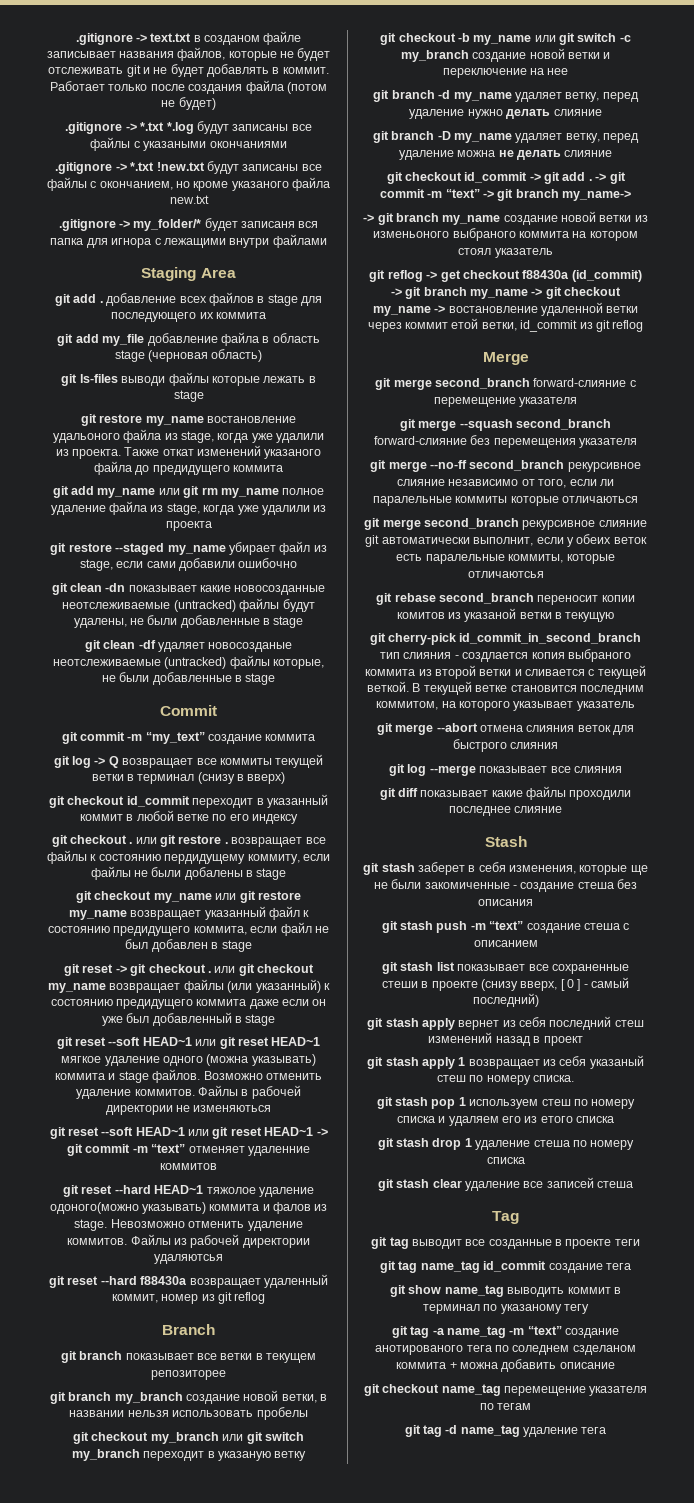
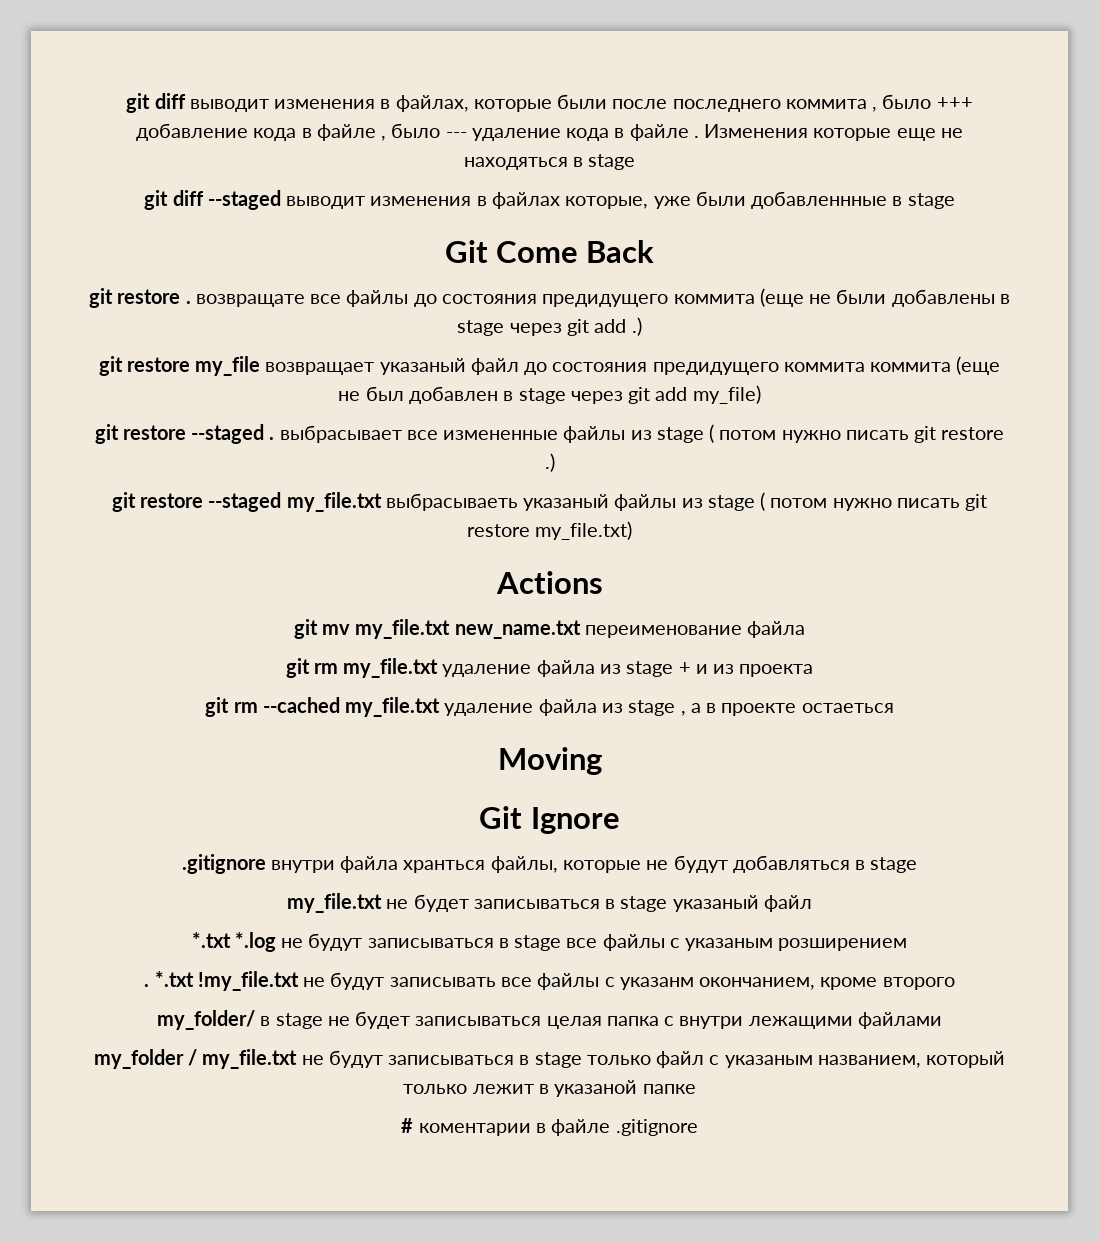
- .gitignore -> text.txt в созданом файле записывает названия файлов, которые не будет отслеживать git и не будет добавлять в коммит. Работает только после создания файла (потом не будет)
- .gitignore -> *.txt *.log будут записаны все файлы с указаными окончаниями
- .gitignore -> *.txt !new.txt будут записаны все файлы с окончанием, но кроме указаного файла new.txt
- .gitignore -> my_folder/* будет записаня вся папка для игнора с лежащими внутри файлами
- Staging Area
- git add . добавление всех файлов в stage для последующего их коммита
- git add my_file добавление файла в область stage (черновая область)
- git ls-files выводи файлы которые лежать в stage
- git restore my_name востановление удальоного файла из stage, когда уже удалили из проекта. Также откат изменений указаного файла до предидущего коммита
- git add my_name или git rm my_name полное удаление файла из stage, когда уже удалили из проекта
- git restore --staged my_name убирает файл из stage, если сами добавили ошибочно
- git clean -dn показывает какие новосозданные неотслеживаемые (untracked) файлы будут удалены, не были добавленные в stage
- git clean -df удаляет новосозданые неотслеживаемые (untracked) файлы которые, не были добавленные в stage
- Commit
- git commit -m “my_text” создание коммита
- git log -> Q возвращает все коммиты текущей ветки в терминал (снизу в вверх)
- git checkout id_commit переходит в указанный коммит в любой ветке по его индексу
- git checkout . или git restore . возвращает все файлы к состоянию пердидущему коммиту, если файлы не были добалены в stage
- git checkout my_name или git restore my_name возвращает указанный файл к состоянию предидущего коммита, если файл не был добавлен в stage
- git reset -> git checkout . или git checkout my_name возвращает файлы (или указанный) к состоянию предидущего коммита даже если он уже был добавленный в stage
- git reset --soft HEAD~1 или git reset HEAD~1 мягкое удаление одного (можна указывать) коммита и stage файлов. Возможно отменить удаление коммитов. Файлы в рабочей директории не изменяються
- git reset --soft HEAD~1 или git reset HEAD~1 -> git commit -m “text” отменяет удаленние коммитов
- git reset --hard HEAD~1 тяжолое удаление одоного(можно указывать) коммита и фалов из stage. Невозможно отменить удаление коммитов. Файлы из рабочей директории удаляютсья
- git reset --hard f88430a возвращает удаленный коммит, номер из git reflog
- Branch
- git branch показывает все ветки в текущем репозиторее
- git branch my_branch создание новой ветки, в названии нельзя использовать пробелы
- git checkout my_branch или git switch my_branch переходит в указаную ветку
- git checkout -b my_name или git switch -c my_branch создание новой ветки и переключение на нее
- git branch -d my_name удаляет ветку, перед удаление нужно делать слияние
- git branch -D my_name удаляет ветку, перед удаление можна не делать слияние
- git checkout id_commit -> git add . -> git commit -m “text” -> git branch my_name->
- -> git branch my_name создание новой ветки из изменьоного выбраного коммита на котором стоял указатель
- git reflog -> get checkout f88430a (id_commit) -> git branch my_name -> git checkout my_name -> востановление удаленной ветки через коммит етой ветки, id_commit из git reflog
- Merge
- git merge second_branch forward-слияние с перемещение указателя
- git merge --squash second_branch forward-слияние без перемещения указателя
- git merge --no-ff second_branch рекурсивное слияние независимо от того, если ли паралельные коммиты которые отличаються
- git merge second_branch рекурсивное слияние git автоматически выполнит, если у обеих веток есть паралельные коммиты, которые отличаютсья
- git rebase second_branch переносит копии комитов из указаной ветки в текущую
- git cherry-pick id_commit_in_second_branch тип слияния - создлается копия выбраного коммита из второй ветки и сливается с текущей веткой. В текущей ветке становится последним коммитом, на которого указывает указатель
- git merge --abort отмена слияния веток для быстрого слияния
- git log --merge показывает все слияния
- git diff показывает какие файлы проходили последнее слияние
- Stash
- git stash заберет в себя изменения, которые ще не были закомиченные - создание стеша без описания
- git stash push -m “text” создание стеша с описанием
- git stash list показывает все сохраненные стеши в проекте (снизу вверх, [ 0 ] - самый последний)
- git stash apply вернет из себя последний стеш изменений назад в проект
- git stash apply 1 возвращает из себя указаный стеш по номеру списка.
- git stash pop 1 используем стеш по номеру списка и удаляем его из етого списка
- git stash drop 1 удаление стеша по номеру списка
- git stash clear удаление все записей стеша
- Tag
- git tag выводит все созданные в проекте теги
- git tag name_tag id_commit создание тега
- git show name_tag выводить коммит в терминал по указаному тегу
- git tag -a name_tag -m “text” создание анотированого тега по соледнем сзделаном коммита + можна добавить описание
- git checkout name_tag перемещение указателя по тегам
- git tag -d name_tag удаление тега
+ git diff выводит изменения в файлах, которые были после последнего коммита , было +++ добавление кода в файле , было --- удаление кода в файле . Изменения которые еще не находяться в stage
+ git diff --staged выводит изменения в файлах которые, уже были добавленнные в stage
+ Git Come Back
+ git restore . возвращате все файлы до состояния предидущего коммита (еще не были добавлены в stage через git add .)
+ git restore my_file возвращает указаный файл до состояния предидущего коммита коммита (еще не был добавлен в stage через git add my_file)
+ git restore --staged . выбрасывает все измененные файлы из stage ( потом нужно писать git restore .)
+ git restore --staged my_file.txt выбрасываеть указаный файлы из stage ( потом нужно писать git restore my_file.txt)
+ Actions
+ git mv my_file.txt new_name.txt переименование файла
+ git rm my_file.txt удаление файла из stage + и из проекта
+ git rm --cached my_file.txt удаление файла из stage , а в проекте остаеться
+ Moving
+ Git Ignore
+ .gitignore внутри файла хранться файлы, которые не будут добавляться в stage
+ my_file.txt не будет записываться в stage указаный файл
+ *.txt *.log не будут записываться в stage все файлы с указаным розширением
+ . *.txt !my_file.txt не будут записывать все файлы с указанм окончанием, кроме второго
+ my_folder/ в stage не будет записываться целая папка с внутри лежащими файлами
+ my_folder / my_file.txt не будут записываться в stage только файл с указаным названием, который только лежит в указаной папке
+ # коментарии в файле .gitignore

